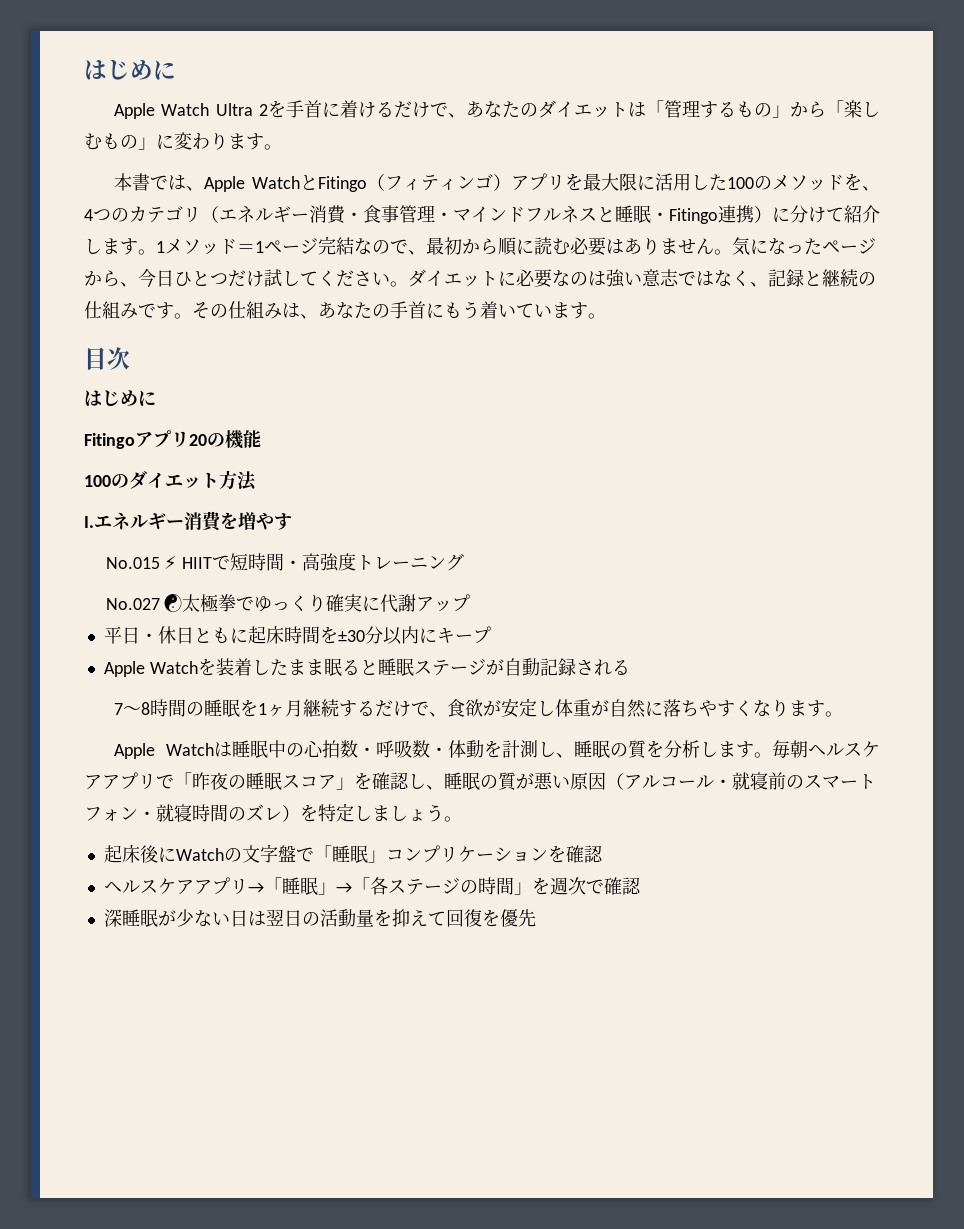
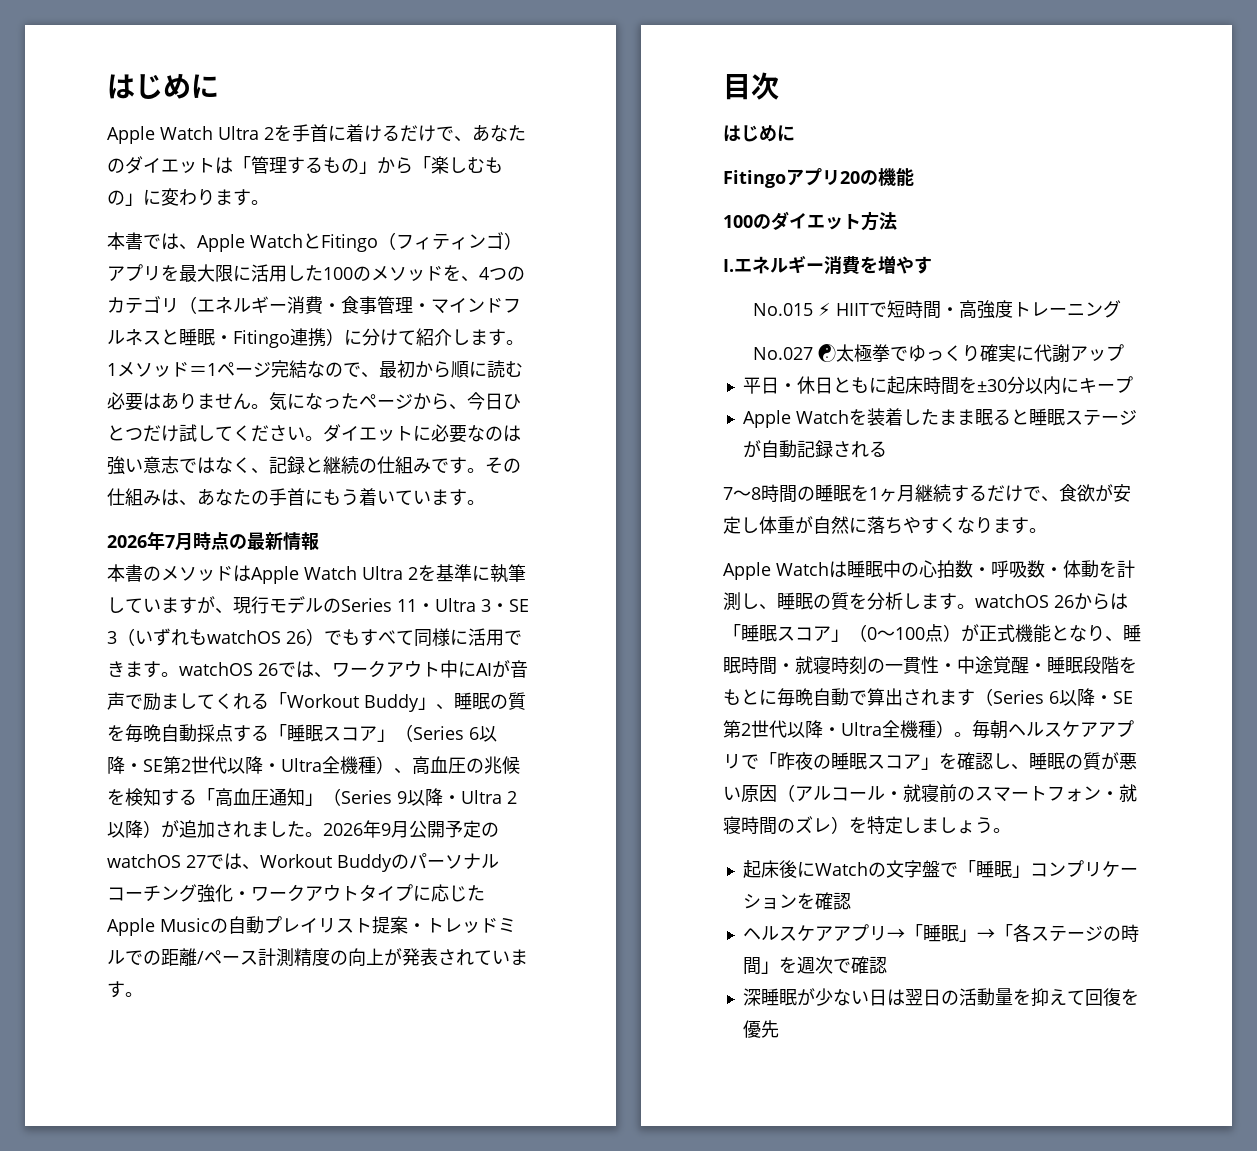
+ 2026年7月時点の最新情報
+ 本書のメソッドはApple Watch Ultra 2を基準に執筆していますが、現行モデルのSeries 11・Ultra 3・SE 3（いずれもwatchOS 26）でもすべて同様に活用できます。watchOS 26では、ワークアウト中にAIが音声で励ましてくれる「Workout Buddy」、睡眠の質を毎晩自動採点する「睡眠スコア」（Series 6以降・SE第2世代以降・Ultra全機種）、高血圧の兆候を検知する「高血圧通知」（Series 9以降・Ultra 2以降）が追加されました。2026年9月公開予定のwatchOS 27では、Workout Buddyのパーソナルコーチング強化・ワークアウトタイプに応じたApple Musicの自動プレイリスト提案・トレッドミルでの距離/ペース計測精度の向上が発表されています。
- Apple Watchは睡眠中の心拍数・呼吸数・体動を計測し、睡眠の質を分析します。
+ Apple Watchは睡眠中の心拍数・呼吸数・体動を計測し、睡眠の質を分析します。watchOS 26からは「睡眠スコア」（0〜100点）が正式機能となり、睡眠時間・就寝時刻の一貫性・中途覚醒・睡眠段階をもとに毎晩自動で算出されます（Series 6以降・SE第2世代以降・Ultra全機種）。

